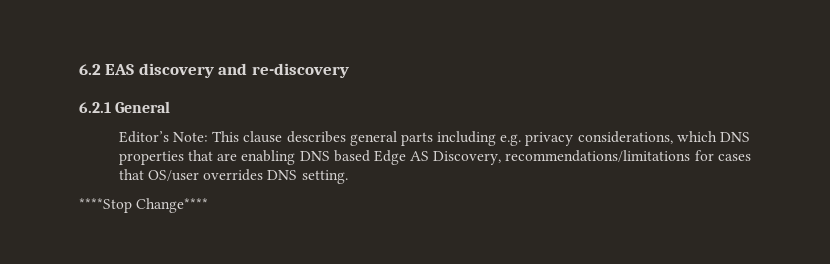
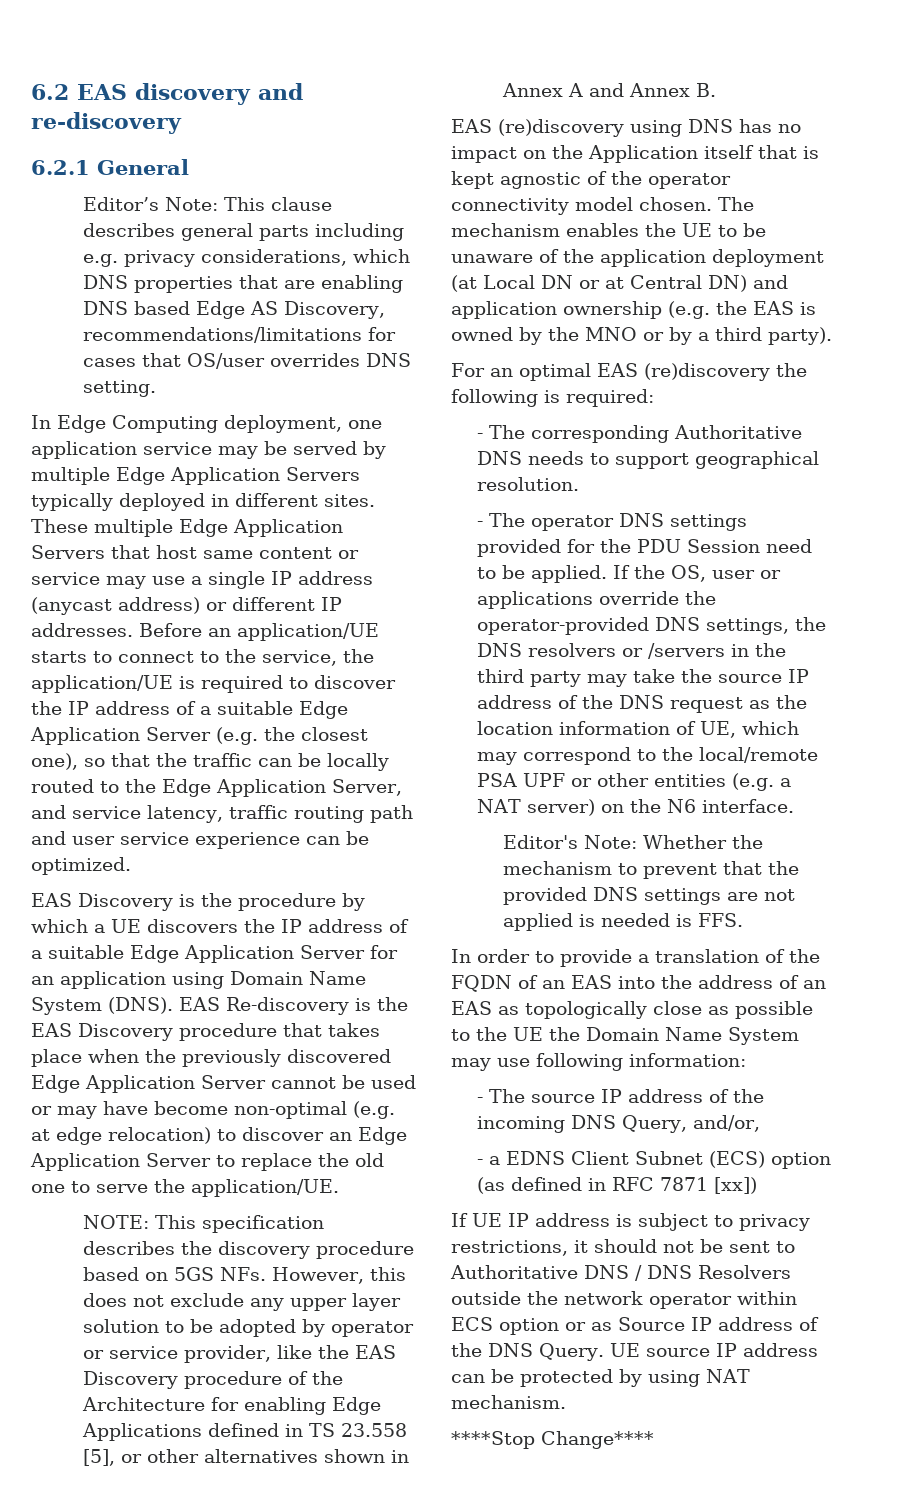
+ In Edge Computing deployment, one application service may be served by multiple Edge Application Servers typically deployed in different sites. These multiple Edge Application Servers that host same content or service may use a single IP address (anycast address) or different IP addresses. Before an application/UE starts to connect to the service, the application/UE is required to discover the IP address of a suitable Edge Application Server (e.g. the closest one), so that the traffic can be locally routed to the Edge Application Server, and service latency, traffic routing path and user service experience can be optimized.
+ EAS Discovery is the procedure by which a UE discovers the IP address of a suitable Edge Application Server for an application using Domain Name System (DNS). EAS Re-discovery is the EAS Discovery procedure that takes place when the previously discovered Edge Application Server cannot be used or may have become non-optimal (e.g. at edge relocation) to discover an Edge Application Server to replace the old one to serve the application/UE.
+ NOTE: This specification describes the discovery procedure based on 5GS NFs. However, this does not exclude any upper layer solution to be adopted by operator or service provider, like the EAS Discovery procedure of the Architecture for enabling Edge Applications defined in TS 23.558 [5], or other alternatives shown in Annex A and Annex B.
+ EAS (re)discovery using DNS has no impact on the Application itself that is kept agnostic of the operator connectivity model chosen. The mechanism enables the UE to be unaware of the application deployment (at Local DN or at Central DN) and application ownership (e.g. the EAS is owned by the MNO or by a third party).
+ For an optimal EAS (re)discovery the following is required:
+ - The corresponding Authoritative DNS needs to support geographical resolution.
+ - The operator DNS settings provided for the PDU Session need to be applied. If the OS, user or applications override the operator-provided DNS settings, the DNS resolvers or /servers in the third party may take the source IP address of the DNS request as the location information of UE, which may correspond to the local/remote PSA UPF or other entities (e.g. a NAT server) on the N6 interface.
+ Editor's Note: Whether the mechanism to prevent that the provided DNS settings are not applied is needed is FFS.
+ In order to provide a translation of the FQDN of an EAS into the address of an EAS as topologically close as possible to the UE the Domain Name System may use following information:
+ - The source IP address of the incoming DNS Query, and/or,
+ - a EDNS Client Subnet (ECS) option (as defined in RFC 7871 [xx])
+ If UE IP address is subject to privacy restrictions, it should not be sent to Authoritative DNS / DNS Resolvers outside the network operator within ECS option or as Source IP address of the DNS Query. UE source IP address can be protected by using NAT mechanism.

